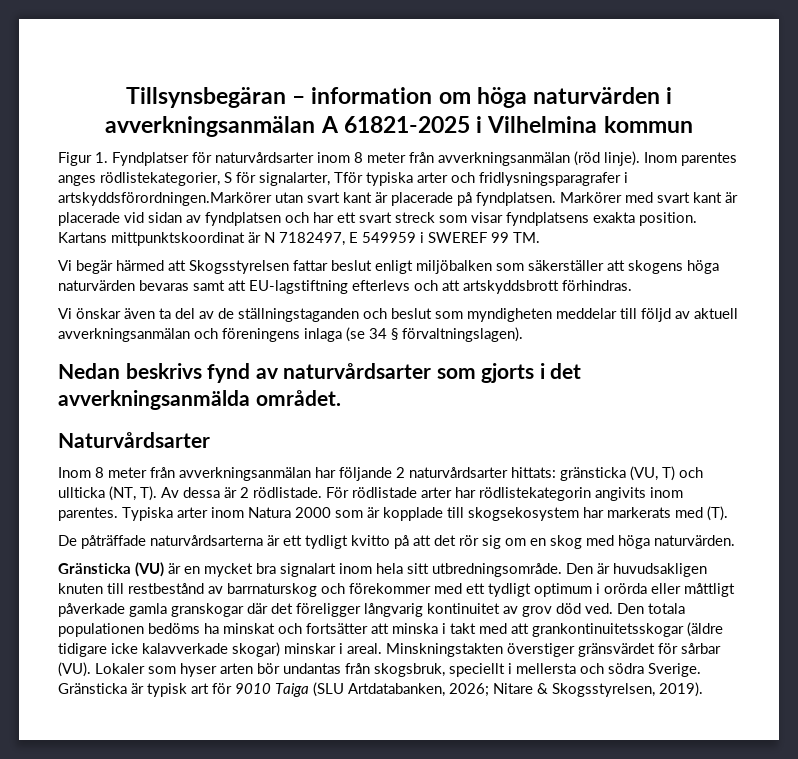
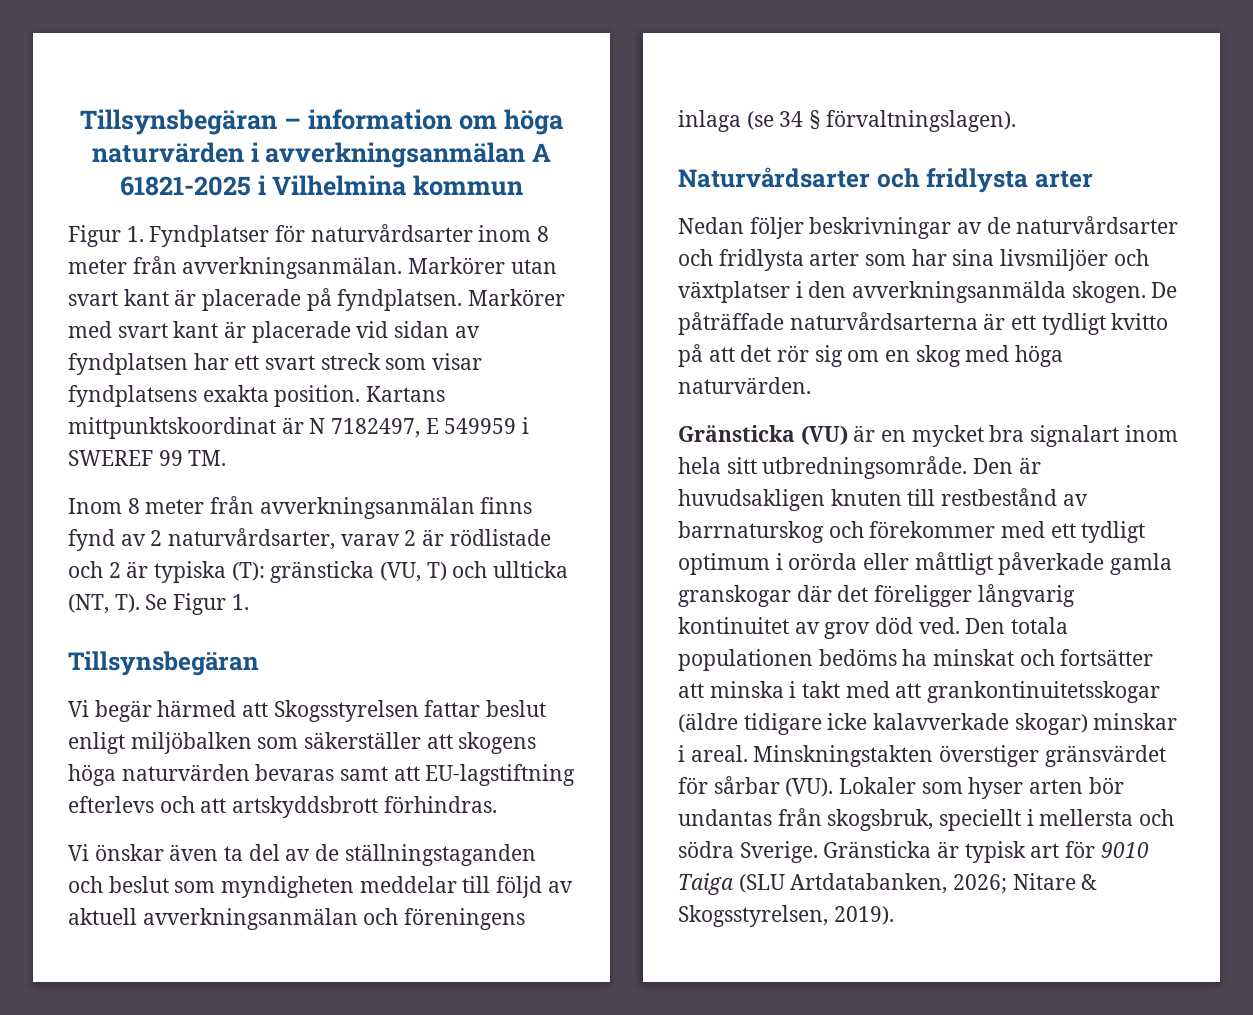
- Figur 1. Fyndplatser för naturvårdsarter inom 8 meter från avverkningsanmälan (röd linje). Inom parentes anges rödlistekategorier, S för signalarter, Tför typiska arter och fridlysningsparagrafer i artskyddsförordningen.Markörer utan svart kant är placerade på fyndplatsen.
+ Figur 1. Fyndplatser för naturvårdsarter inom 8 meter från avverkningsanmälan. Markörer utan svart kant är placerade på fyndplatsen.
- Markörer med svart kant är placerade vid sidan av fyndplatsen och har ett svart streck som visar fyndplatsens exakta position.
+ Markörer med svart kant är placerade vid sidan av fyndplatsen har ett svart streck som visar fyndplatsens exakta position.
+ Inom 8 meter från avverkningsanmälan finns fynd av 2 naturvårdsarter, varav 2 är rödlistade och 2 är typiska (T): gränsticka (VU, T) och ullticka (NT, T). Se Figur 1.
+ Tillsynsbegäran
- Nedan beskrivs fynd av naturvårdsarter som gjorts i det avverkningsanmälda området.
- Naturvårdsarter
- Inom 8 meter från avverkningsanmälan har följande 2 naturvårdsarter hittats: gränsticka (VU, T) och ullticka (NT, T). Av dessa är 2 rödlistade. För rödlistade arter har rödlistekategorin angivits inom parentes. Typiska arter inom Natura 2000 som är kopplade till skogsekosystem har markerats med (T).
- De påträffade naturvårdsarterna är ett tydligt kvitto på att det rör sig om en skog med höga naturvärden.
+ Naturvårdsarter och fridlysta arter
+ Nedan följer beskrivningar av de naturvårdsarter och fridlysta arter som har sina livsmiljöer och växtplatser i den avverkningsanmälda skogen. De påträffade naturvårdsarterna är ett tydligt kvitto på att det rör sig om en skog med höga naturvärden.

